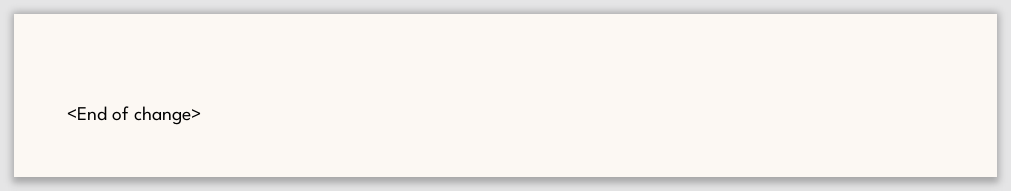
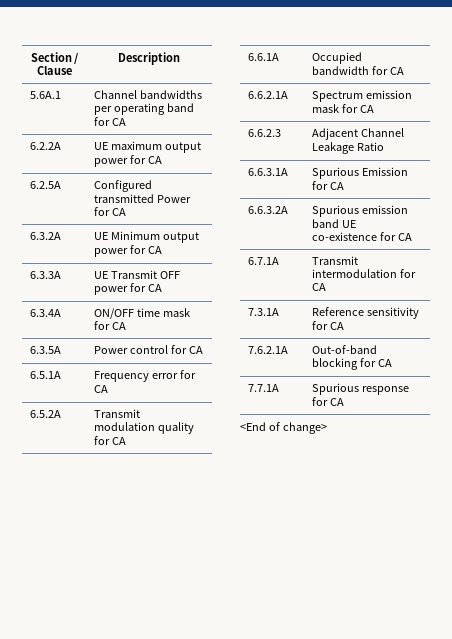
+ Section / Clause | Description
+ 5.6A.1 | Channel bandwidths per operating band for CA
+ 6.2.2A | UE maximum output power for CA
+ 6.2.5A | Configured transmitted Power for CA
+ 6.3.2A | UE Minimum output power for CA
+ 6.3.3A | UE Transmit OFF power for CA
+ 6.3.4A | ON/OFF time mask for CA
+ 6.3.5A | Power control for CA
+ 6.5.1A | Frequency error for CA
+ 6.5.2A | Transmit modulation quality for CA
+ 6.6.1A | Occupied bandwidth for CA
+ 6.6.2.1A | Spectrum emission mask for CA
+ 6.6.2.3 | Adjacent Channel Leakage Ratio
+ 6.6.3.1A | Spurious Emission for CA
+ 6.6.3.2A | Spurious emission band UE co-existence for CA
+ 6.7.1A | Transmit intermodulation for CA
+ 7.3.1A | Reference sensitivity for CA
+ 7.6.2.1A | Out-of-band blocking for CA
+ 7.7.1A | Spurious response for CA

